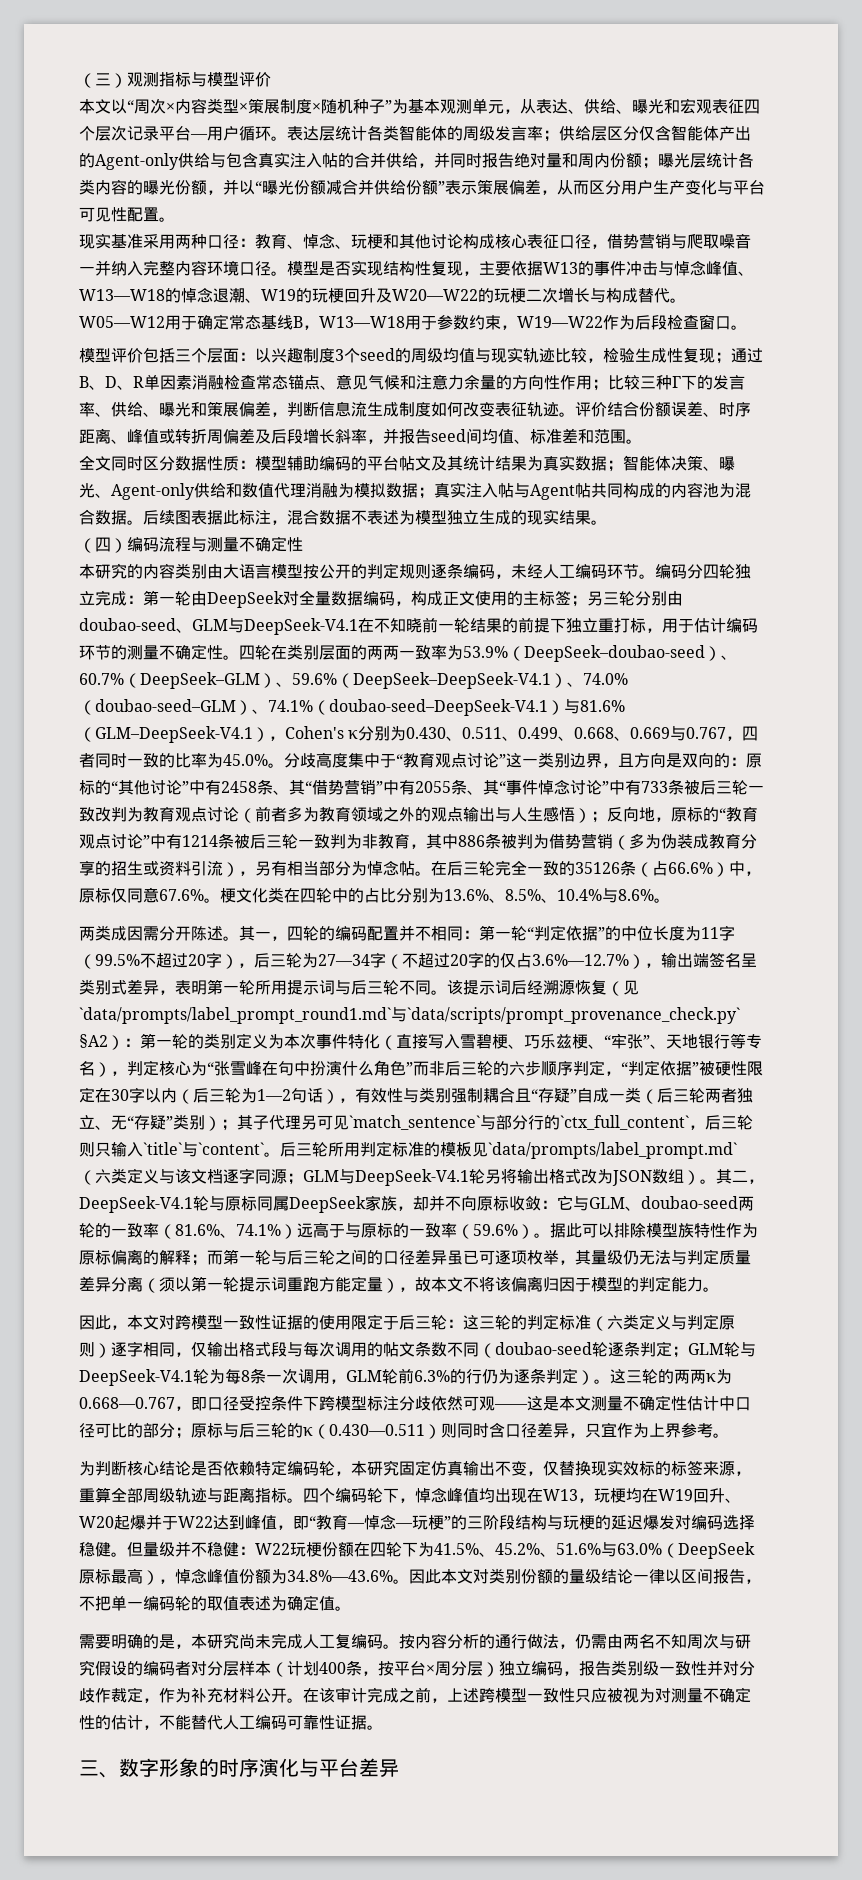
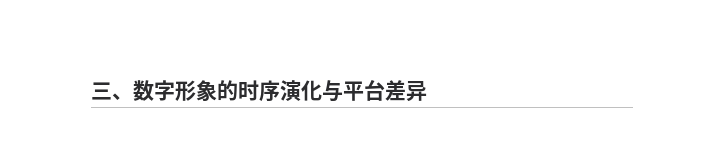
- （三）观测指标与模型评价
- 本文以“周次×内容类型×策展制度×随机种子”为基本观测单元，从表达、供给、曝光和宏观表征四个层次记录平台—用户循环。表达层统计各类智能体的周级发言率；供给层区分仅含智能体产出的Agent-only供给与包含真实注入帖的合并供给，并同时报告绝对量和周内份额；曝光层统计各类内容的曝光份额，并以“曝光份额减合并供给份额”表示策展偏差，从而区分用户生产变化与平台可见性配置。
- 现实基准采用两种口径：教育、悼念、玩梗和其他讨论构成核心表征口径，借势营销与爬取噪音一并纳入完整内容环境口径。模型是否实现结构性复现，主要依据W13的事件冲击与悼念峰值、W13—W18的悼念退潮、W19的玩梗回升及W20—W22的玩梗二次增长与构成替代。W05—W12用于确定常态基线B，W13—W18用于参数约束，W19—W22作为后段检查窗口。
- 模型评价包括三个层面：以兴趣制度3个seed的周级均值与现实轨迹比较，检验生成性复现；通过B、D、R单因素消融检查常态锚点、意见气候和注意力余量的方向性作用；比较三种Γ下的发言率、供给、曝光和策展偏差，判断信息流生成制度如何改变表征轨迹。评价结合份额误差、时序距离、峰值或转折周偏差及后段增长斜率，并报告seed间均值、标准差和范围。
- 全文同时区分数据性质：模型辅助编码的平台帖文及其统计结果为真实数据；智能体决策、曝光、Agent-only供给和数值代理消融为模拟数据；真实注入帖与Agent帖共同构成的内容池为混合数据。后续图表据此标注，混合数据不表述为模型独立生成的现实结果。
- （四）编码流程与测量不确定性
- 本研究的内容类别由大语言模型按公开的判定规则逐条编码，未经人工编码环节。编码分四轮独立完成：第一轮由DeepSeek对全量数据编码，构成正文使用的主标签；另三轮分别由doubao-seed、GLM与DeepSeek-V4.1在不知晓前一轮结果的前提下独立重打标，用于估计编码环节的测量不确定性。四轮在类别层面的两两一致率为53.9%（DeepSeek–doubao-seed）、60.7%（DeepSeek–GLM）、59.6%（DeepSeek–DeepSeek-V4.1）、74.0%（doubao-seed–GLM）、74.1%（doubao-seed–DeepSeek-V4.1）与81.6%（GLM–DeepSeek-V4.1），Cohen's κ分别为0.430、0.511、0.499、0.668、0.669与0.767，四者同时一致的比率为45.0%。分歧高度集中于“教育观点讨论”这一类别边界，且方向是双向的：原标的“其他讨论”中有2458条、其“借势营销”中有2055条、其“事件悼念讨论”中有733条被后三轮一致改判为教育观点讨论（前者多为教育领域之外的观点输出与人生感悟）；反向地，原标的“教育观点讨论”中有1214条被后三轮一致判为非教育，其中886条被判为借势营销（多为伪装成教育分享的招生或资料引流），另有相当部分为悼念帖。在后三轮完全一致的35126条（占66.6%）中，原标仅同意67.6%。梗文化类在四轮中的占比分别为13.6%、8.5%、10.4%与8.6%。
- 两类成因需分开陈述。其一，四轮的编码配置并不相同：第一轮“判定依据”的中位长度为11字（99.5%不超过20字），后三轮为27—34字（不超过20字的仅占3.6%—12.7%），输出端签名呈类别式差异，表明第一轮所用提示词与后三轮不同。该提示词后经溯源恢复（见`data/prompts/label_prompt_round1.md`与`data/scripts/prompt_provenance_check.py` §A2）：第一轮的类别定义为本次事件特化（直接写入雪碧梗、巧乐兹梗、“牢张”、天地银行等专名），判定核心为“张雪峰在句中扮演什么角色”而非后三轮的六步顺序判定，“判定依据”被硬性限定在30字以内（后三轮为1—2句话），有效性与类别强制耦合且“存疑”自成一类（后三轮两者独立、无“存疑”类别）；其子代理另可见`match_sentence`与部分行的`ctx_full_content`，后三轮则只输入`title`与`content`。后三轮所用判定标准的模板见`data/prompts/label_prompt.md`（六类定义与该文档逐字同源；GLM与DeepSeek-V4.1轮另将输出格式改为JSON数组）。其二，DeepSeek-V4.1轮与原标同属DeepSeek家族，却并不向原标收敛：它与GLM、doubao-seed两轮的一致率（81.6%、74.1%）远高于与原标的一致率（59.6%）。据此可以排除模型族特性作为原标偏离的解释；而第一轮与后三轮之间的口径差异虽已可逐项枚举，其量级仍无法与判定质量差异分离（须以第一轮提示词重跑方能定量），故本文不将该偏离归因于模型的判定能力。
- 因此，本文对跨模型一致性证据的使用限定于后三轮：这三轮的判定标准（六类定义与判定原则）逐字相同，仅输出格式段与每次调用的帖文条数不同（doubao-seed轮逐条判定；GLM轮与DeepSeek-V4.1轮为每8条一次调用，GLM轮前6.3%的行仍为逐条判定）。这三轮的两两κ为0.668—0.767，即口径受控条件下跨模型标注分歧依然可观——这是本文测量不确定性估计中口径可比的部分；原标与后三轮的κ（0.430—0.511）则同时含口径差异，只宜作为上界参考。
- 为判断核心结论是否依赖特定编码轮，本研究固定仿真输出不变，仅替换现实效标的标签来源，重算全部周级轨迹与距离指标。四个编码轮下，悼念峰值均出现在W13，玩梗均在W19回升、W20起爆并于W22达到峰值，即“教育—悼念—玩梗”的三阶段结构与玩梗的延迟爆发对编码选择稳健。但量级并不稳健：W22玩梗份额在四轮下为41.5%、45.2%、51.6%与63.0%（DeepSeek原标最高），悼念峰值份额为34.8%—43.6%。因此本文对类别份额的量级结论一律以区间报告，不把单一编码轮的取值表述为确定值。
- 需要明确的是，本研究尚未完成人工复编码。按内容分析的通行做法，仍需由两名不知周次与研究假设的编码者对分层样本（计划400条，按平台×周分层）独立编码，报告类别级一致性并对分歧作裁定，作为补充材料公开。在该审计完成之前，上述跨模型一致性只应被视为对测量不确定性的估计，不能替代人工编码可靠性证据。

